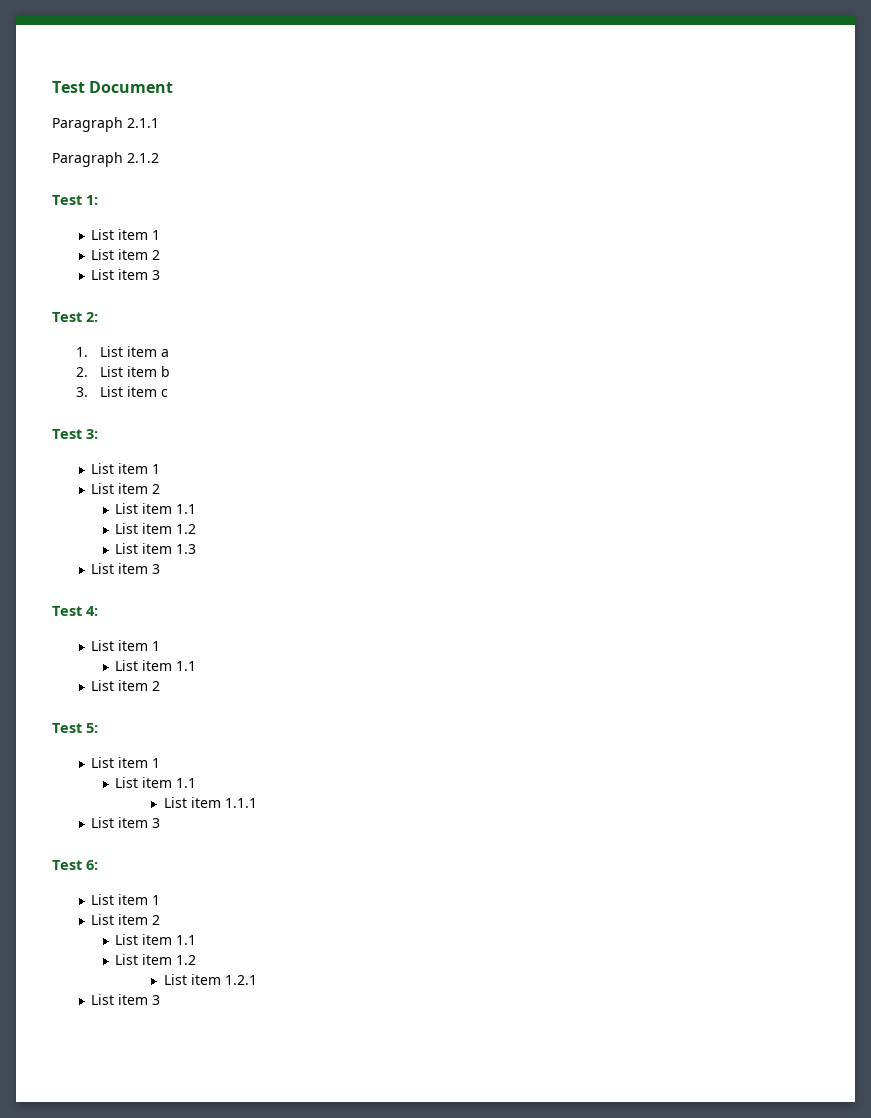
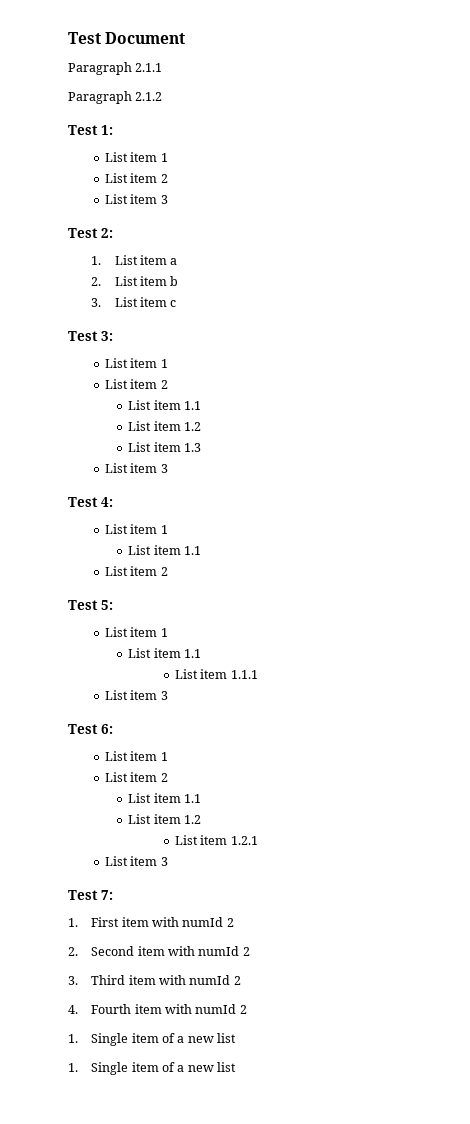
+ Test 7:
+ 1. First item with numId 2
+ 2. Second item with numId 2
+ 3. Third item with numId 2
+ 4. Fourth item with numId 2
+ 1. Single item of a new list
+ 1. Single item of a new list

